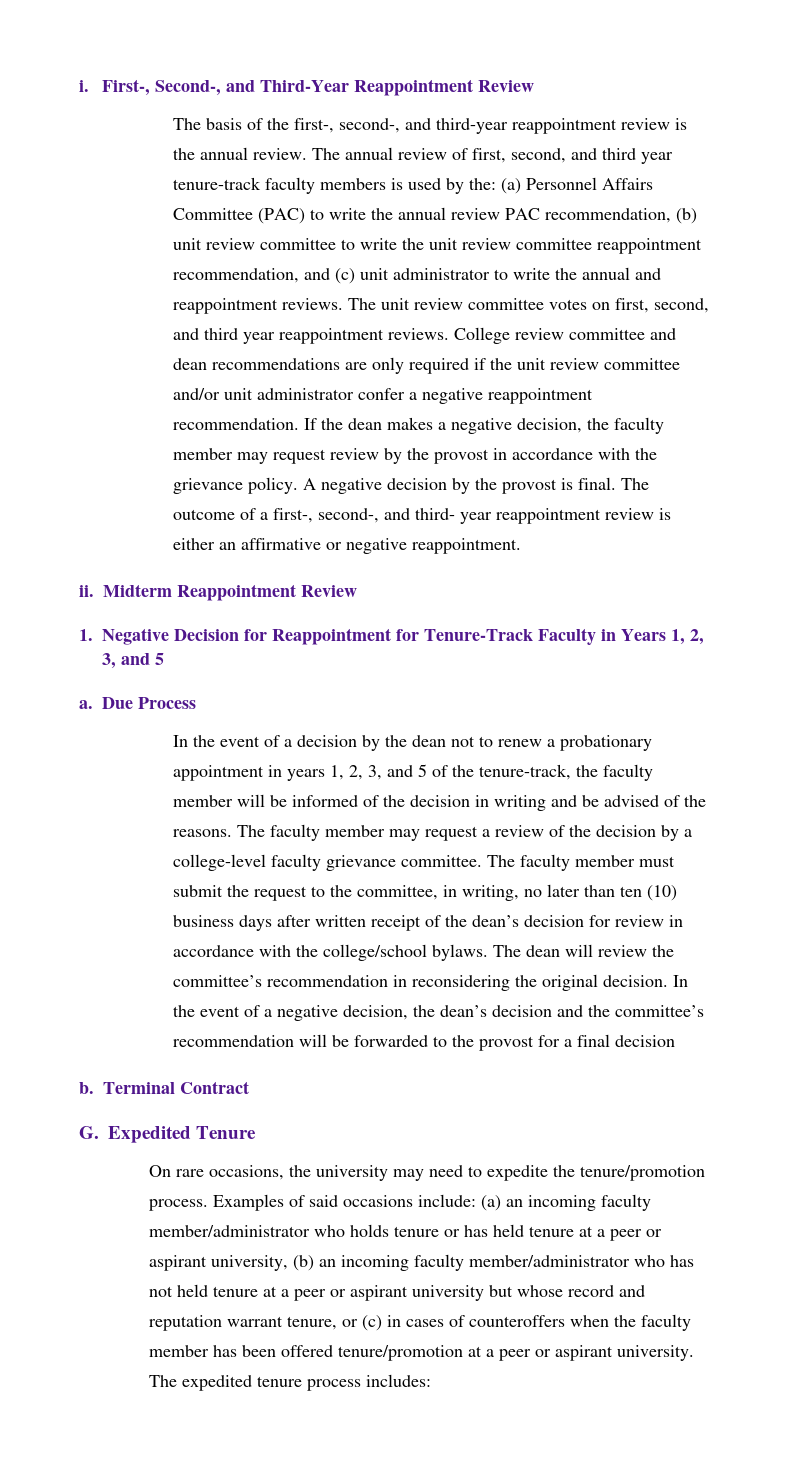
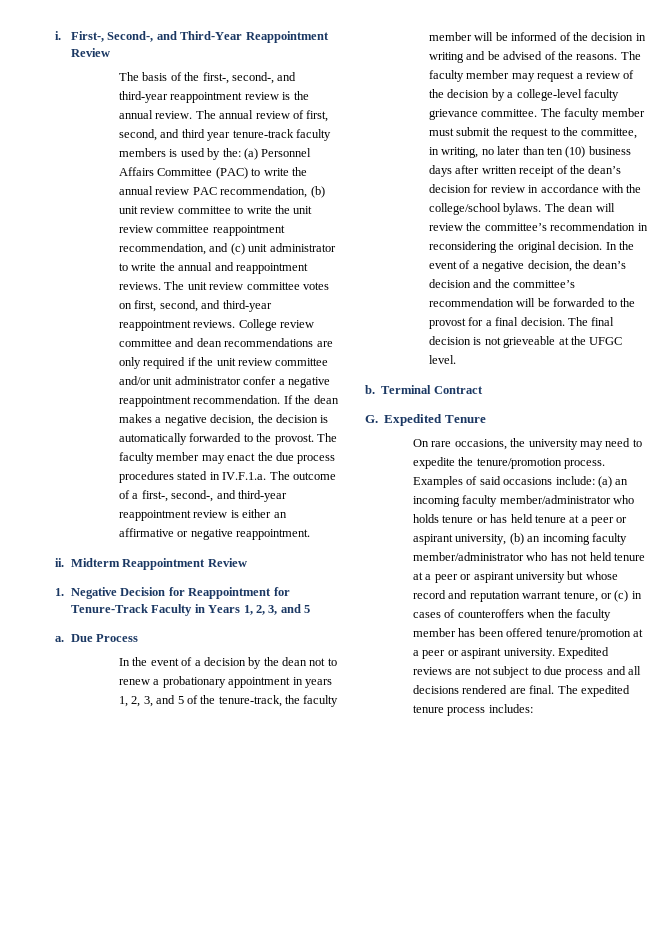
- The unit review committee votes on first, second, and third year reappointment reviews.
+ The unit review committee votes on first, second, and third-year reappointment reviews.
- If the dean makes a negative decision, the faculty member may request review by the provost in accordance with the grievance policy. A negative decision by the provost is final. The outcome of a first-, second-, and third- year reappointment review is either an affirmative or negative reappointment.
+ If the dean makes a negative decision, the decision is automatically forwarded to the provost. The faculty member may enact the due process procedures stated in IV.F.1.a. The outcome of a first-, second-, and third-year reappointment review is either an affirmative or negative reappointment.
- In the event of a negative decision, the dean’s decision and the committee’s recommendation will be forwarded to the provost for a final decision
+ In the event of a negative decision, the dean’s decision and the committee’s recommendation will be forwarded to the provost for a final decision. The final decision is not grieveable at the UFGC level.
+ Expedited reviews are not subject to due process and all decisions rendered are final.

